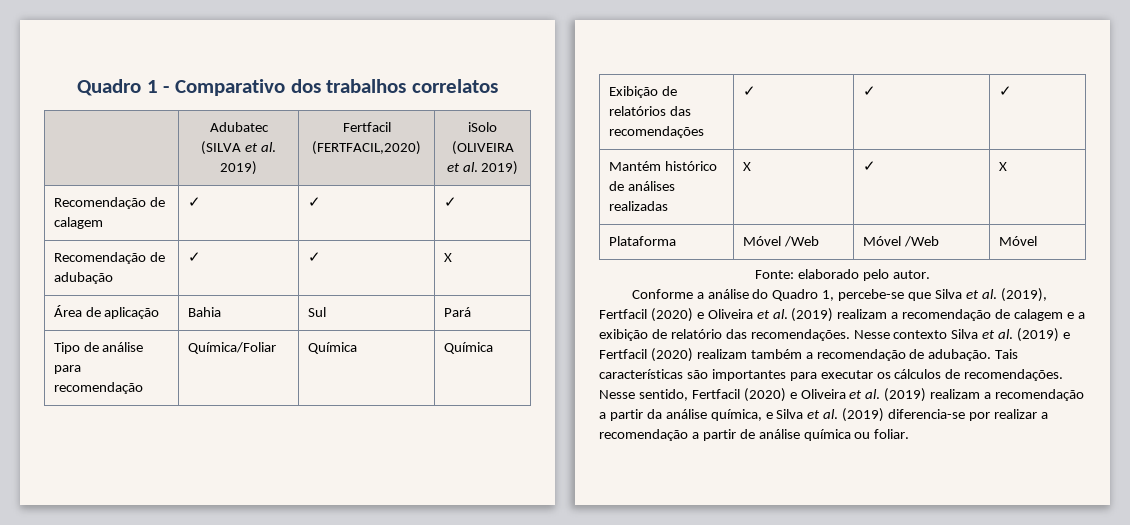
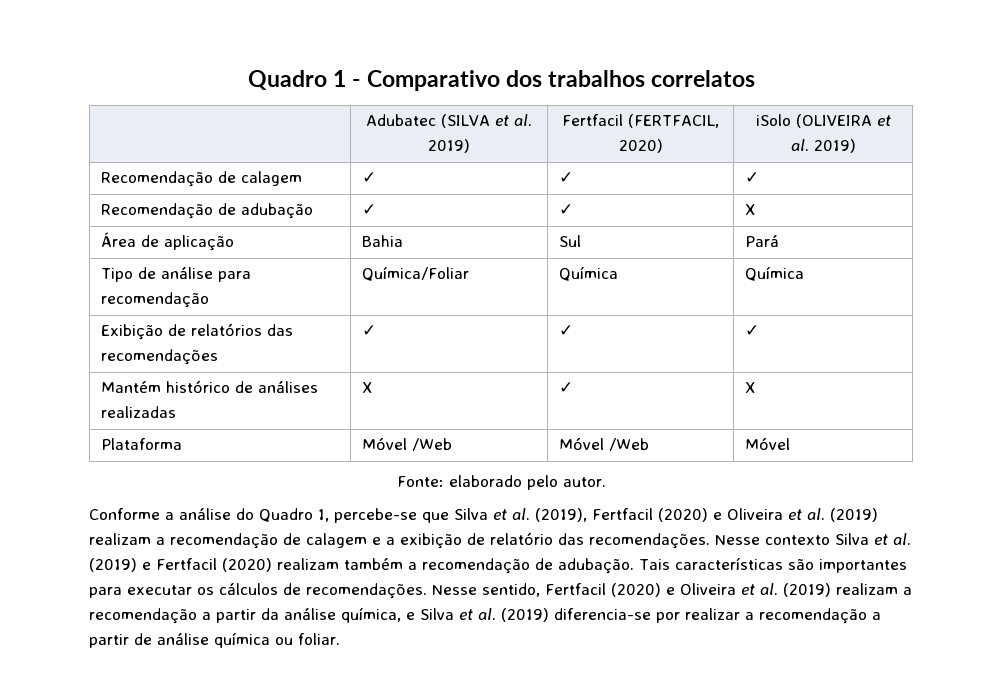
- | Adubatec (SILVA et al. 2019) | Fertfacil (FERTFACIL,2020) | iSolo (OLIVEIRA et al. 2019)
+ | Adubatec (SILVA et al. 2019) | Fertfacil (FERTFACIL, 2020) | iSolo (OLIVEIRA et al. 2019)

